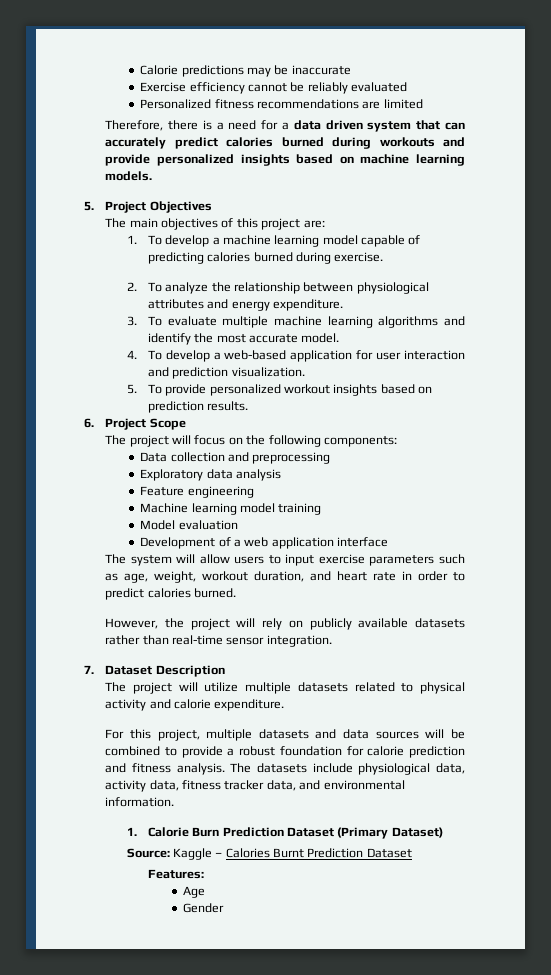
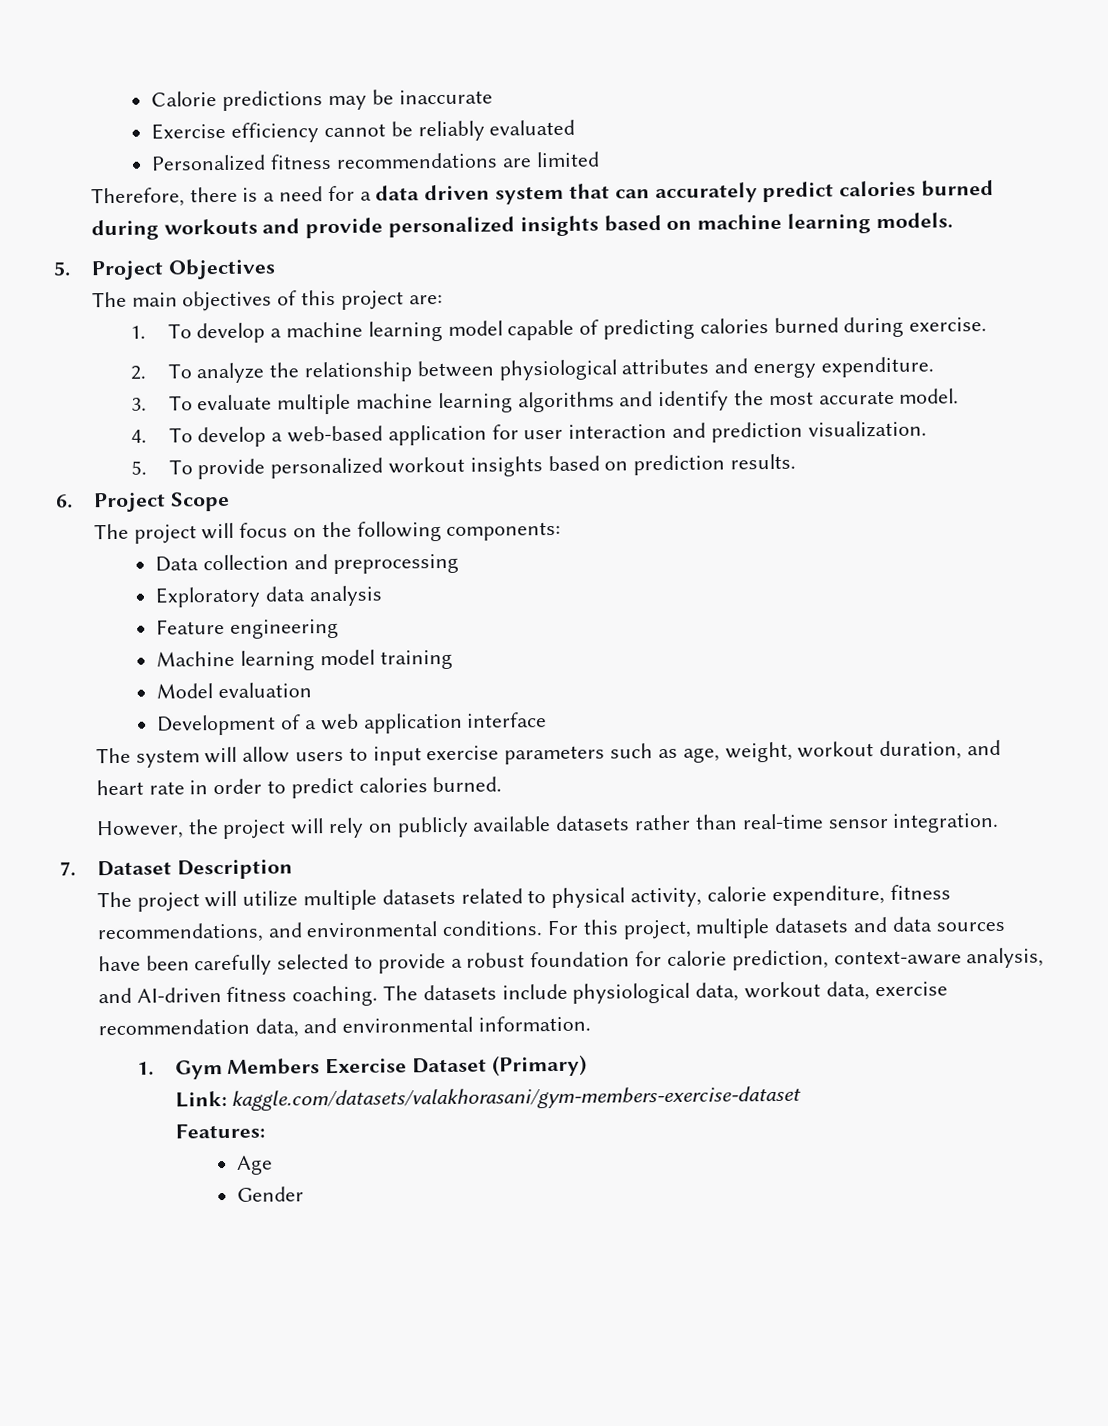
- The project will utilize multiple datasets related to physical activity and calorie expenditure.
- For this project, multiple datasets and data sources will be combined to provide a robust foundation for calorie prediction and fitness analysis.
+ The project will utilize multiple datasets related to physical activity, calorie expenditure, fitness recommendations, and environmental conditions. For this project, multiple datasets and data sources have been carefully selected to provide a robust foundation for calorie prediction, context-aware analysis, and AI-driven fitness coaching.
- The datasets include physiological data, activity data, fitness tracker data, and environmental information.
+ The datasets include physiological data, workout data, exercise recommendation data, and environmental information.
- 1. Calorie Burn Prediction Dataset (Primary Dataset)
- Source: Kaggle – Calories Burnt Prediction Dataset
+ 1. Gym Members Exercise Dataset (Primary)
+ Link: kaggle.com/datasets/valakhorasani/gym-members-exercise-dataset

